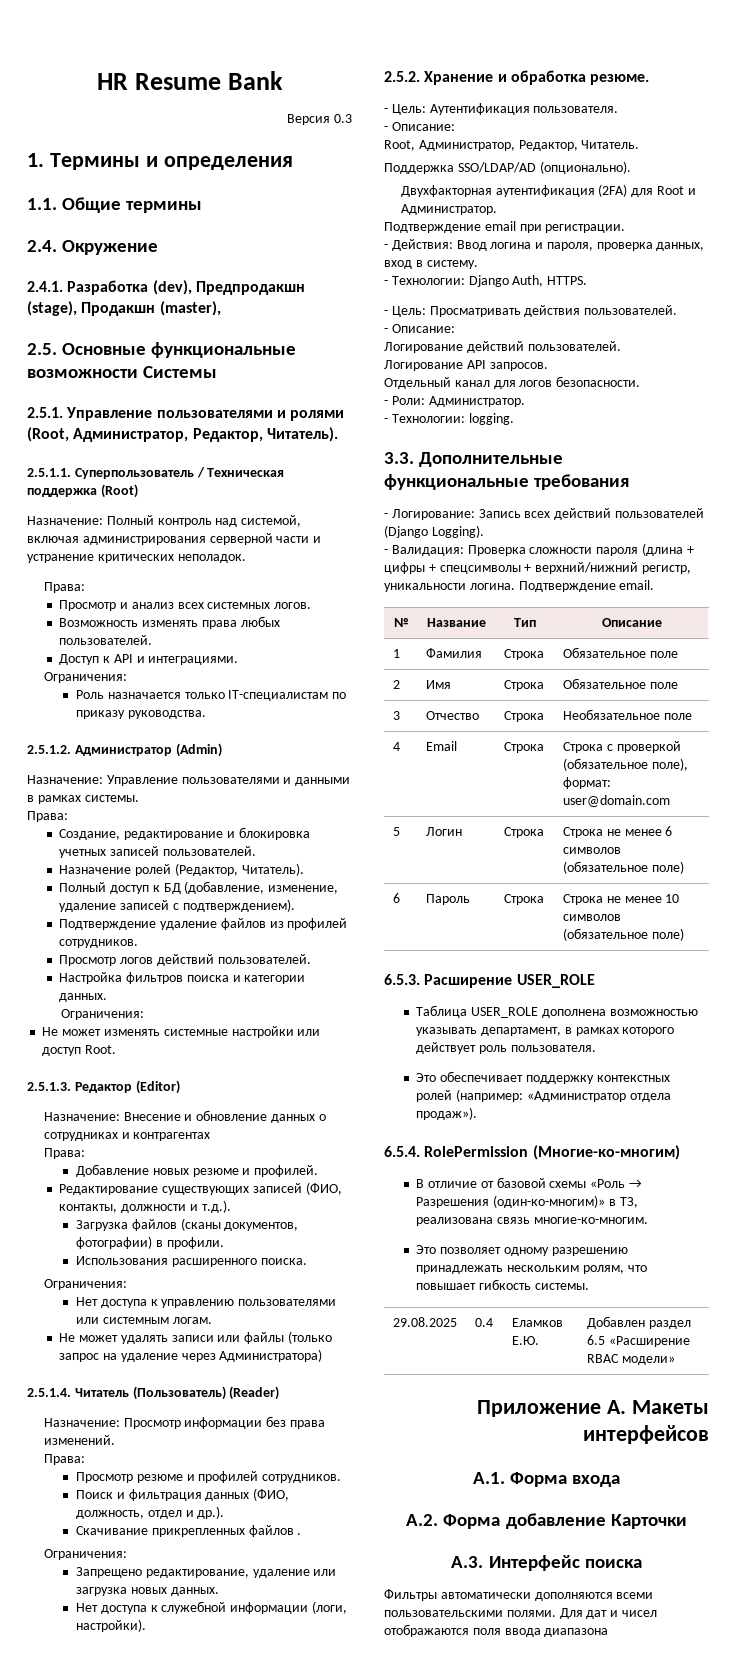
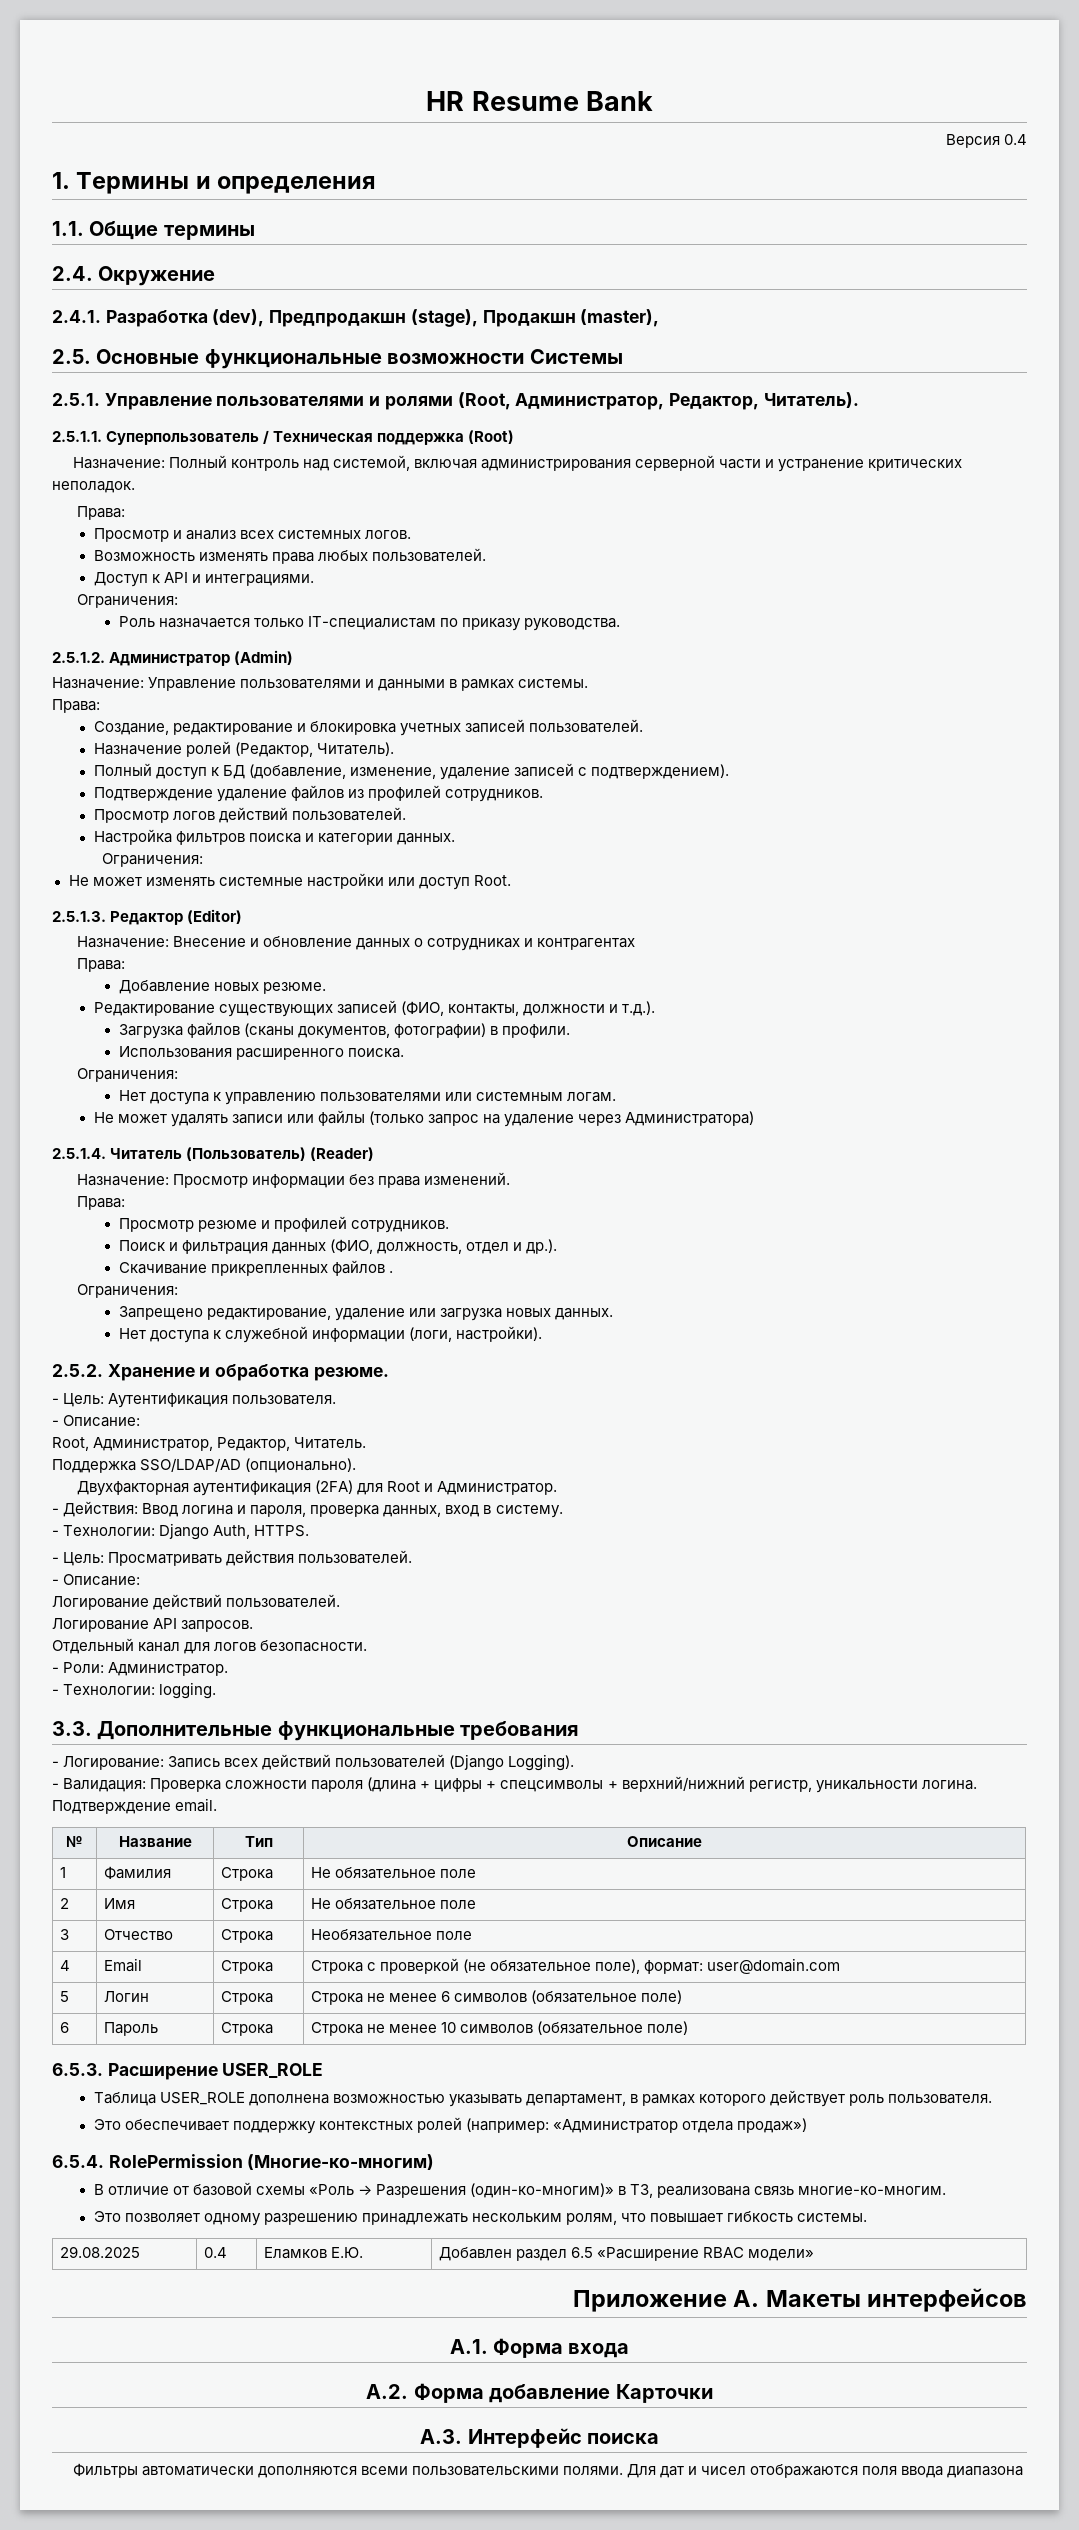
- Версия 0.3
+ Версия 0.4
- Добавление новых резюме и профилей.
+ Добавление новых резюме.
- Подтверждение email при регистрации.
- 1 | Фамилия | Строка | Обязательное поле
+ 1 | Фамилия | Строка | Не обязательное поле
- 2 | Имя | Строка | Обязательное поле
+ 2 | Имя | Строка | Не обязательное поле
- 4 | Email | Строка | Строка с проверкой (обязательное поле), формат: user@domain.com
+ 4 | Email | Строка | Строка с проверкой (не обязательное поле), формат: user@domain.com
- Это обеспечивает поддержку контекстных ролей (например: «Администратор отдела продаж»).
+ Это обеспечивает поддержку контекстных ролей (например: «Администратор отдела продаж»)

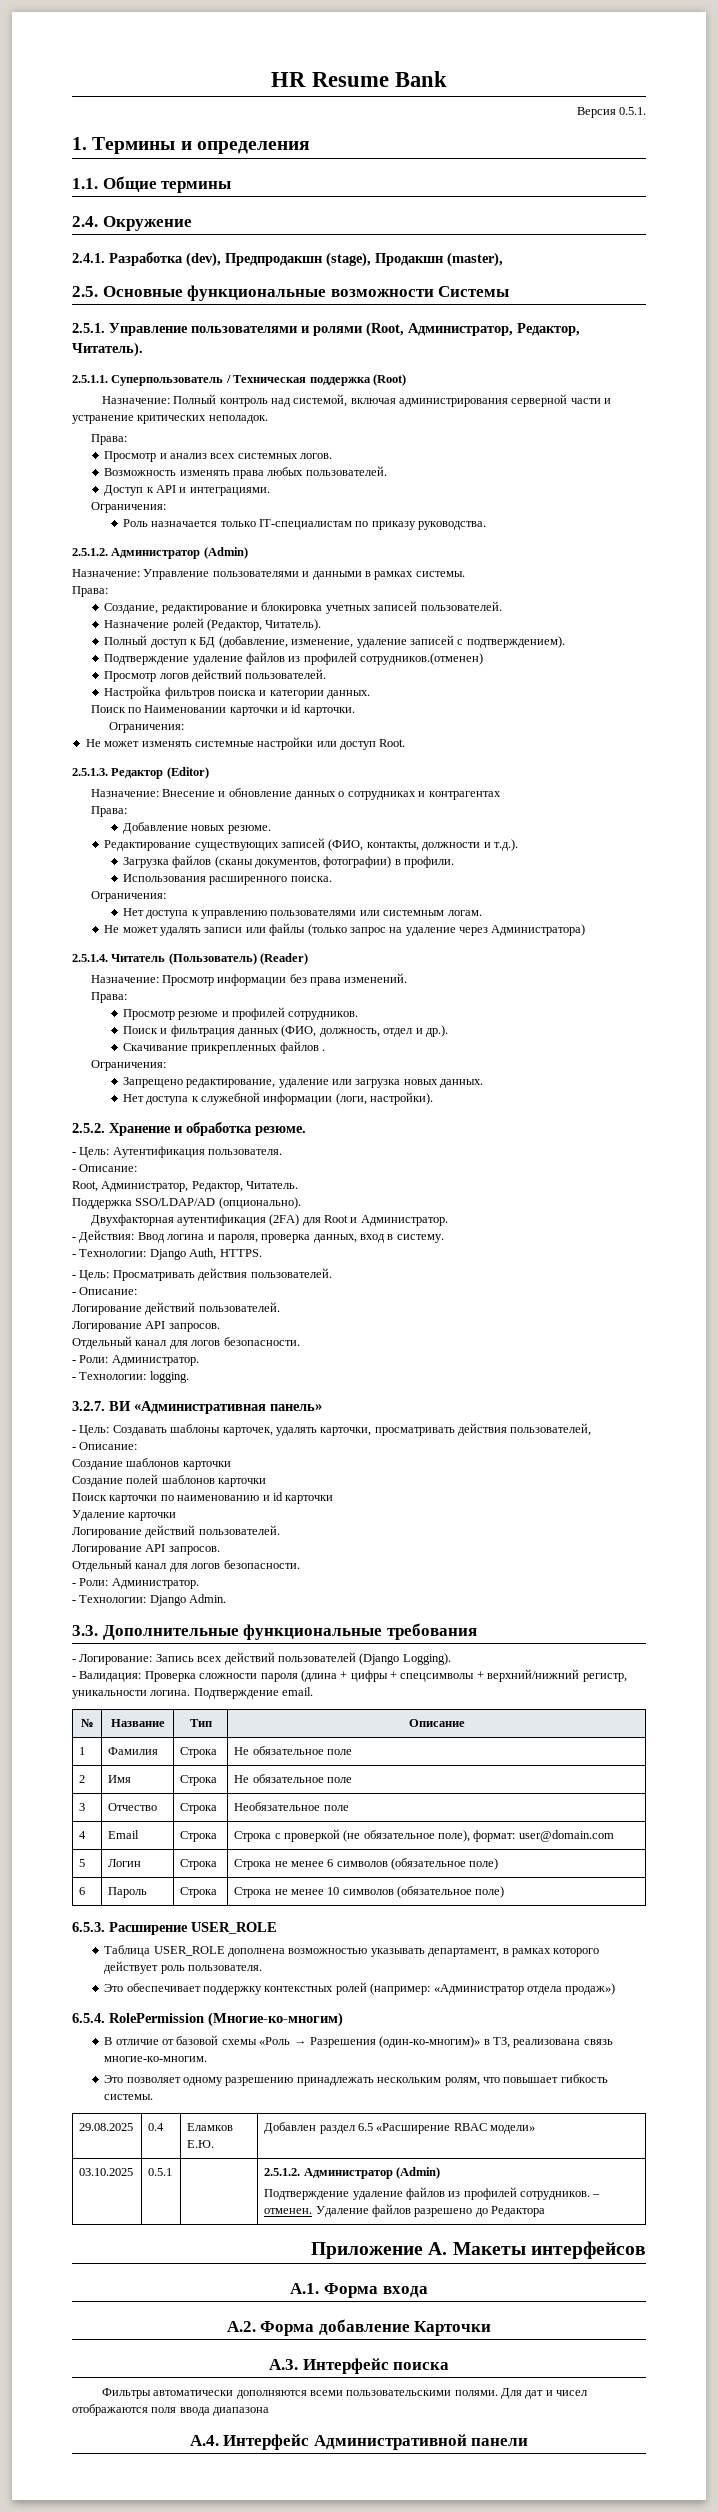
- Версия 0.4
+ Версия 0.5.1.
- Подтверждение удаление файлов из профилей сотрудников.
+ Подтверждение удаление файлов из профилей сотрудников.(отменен)
+ Поиск по Наименовании карточки и id карточки.
+ 3.2.7. ВИ «Административная панель»
+ - Цель: Создавать шаблоны карточек, удалять карточки, просматривать действия пользователей,
+ - Описание:
+ Создание шаблонов карточки
+ Создание полей шаблонов карточки
+ Поиск карточки по наименованию и id карточки
+ Удаление карточки
+ Логирование действий пользователей.
+ Логирование API запросов.
+ Отдельный канал для логов безопасности.
+ - Роли: Администратор.
+ - Технологии: Django Admin.
+ 03.10.2025 | 0.5.1 | | 2.5.1.2. Администратор (Admin)
+ Подтверждение удаление файлов из профилей сотрудников. – отменен. Удаление файлов разрешено до Редактора
+ А.4. Интерфейс Административной панели

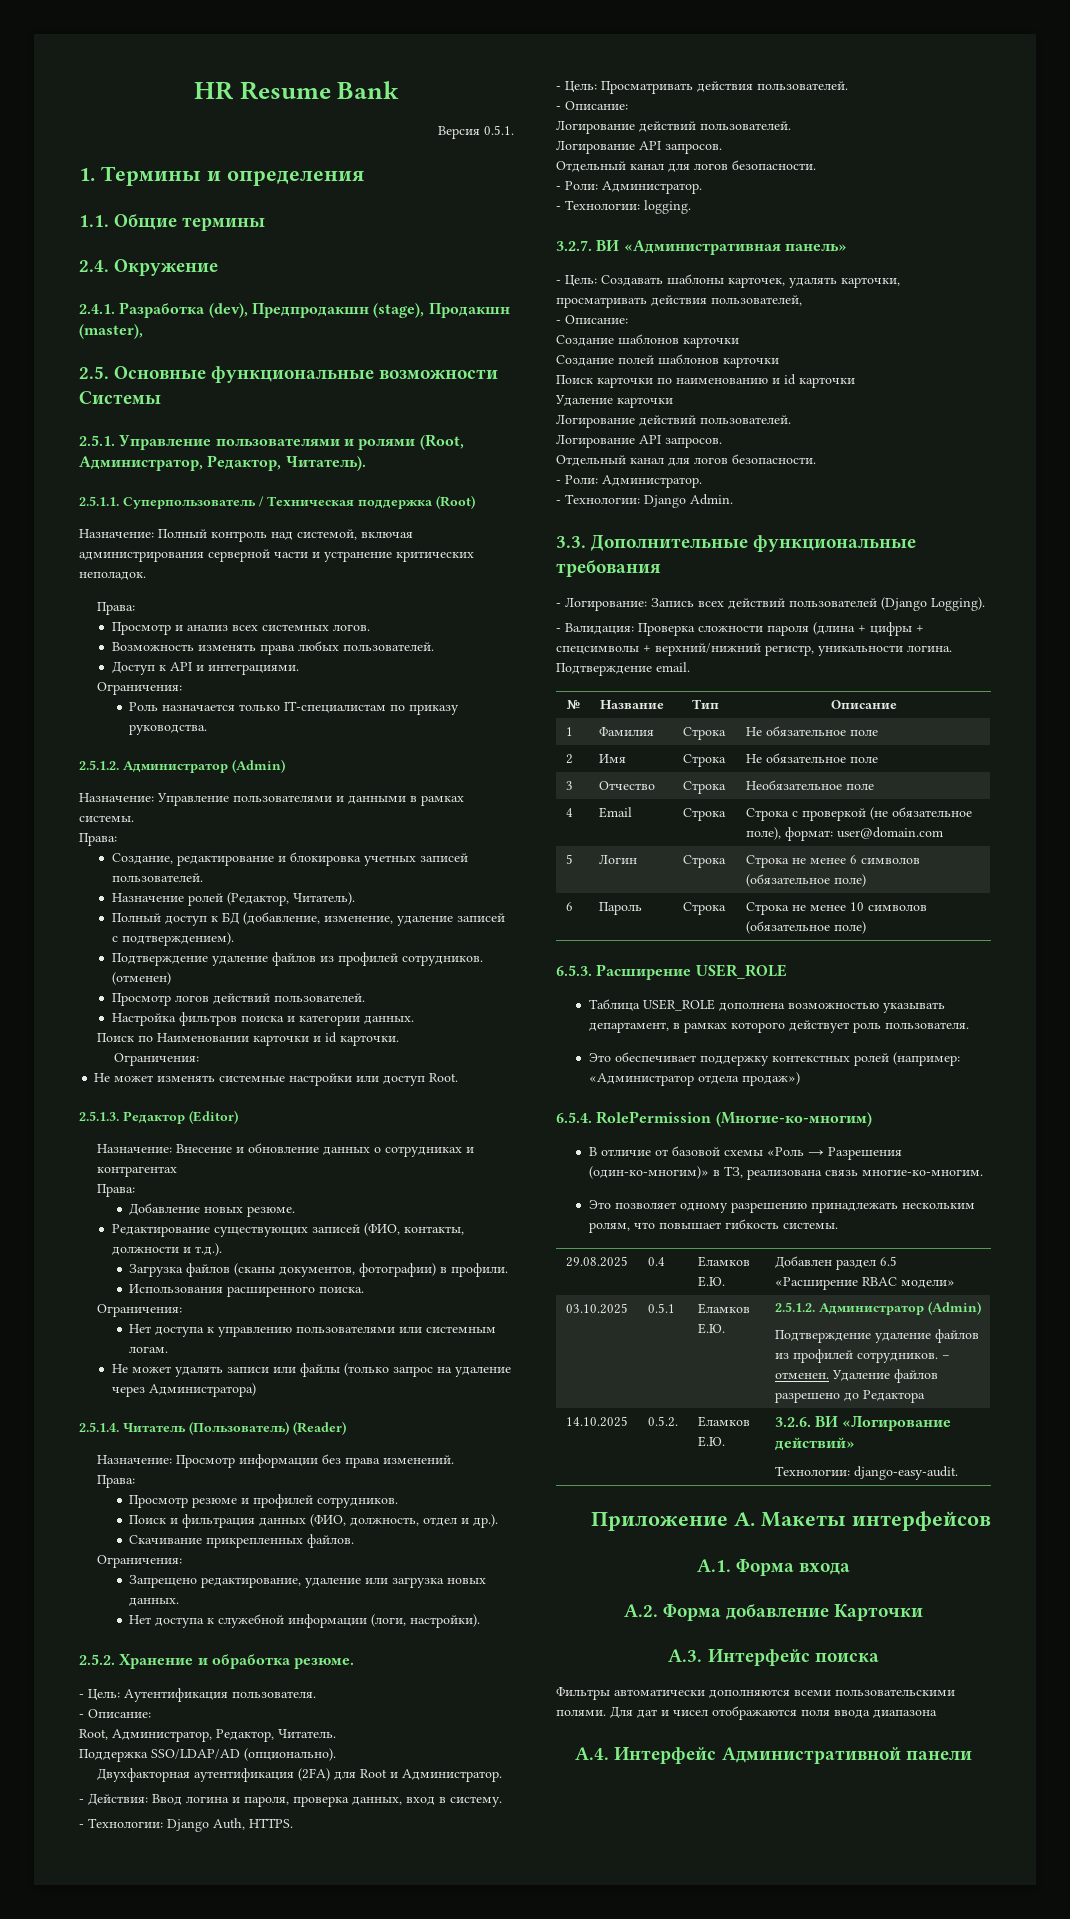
- Подтверждение удаление файлов из профилей сотрудников.(отменен)
+ Подтверждение удаление файлов из профилей сотрудников. (отменен)
- Скачивание прикрепленных файлов .
+ Скачивание прикрепленных файлов.
- 03.10.2025 | 0.5.1 | | 2.5.1.2. Администратор (Admin)
+ 03.10.2025 | 0.5.1 | Еламков Е.Ю. | 2.5.1.2. Администратор (Admin)
+ 14.10.2025 | 0.5.2. | Еламков Е.Ю. | 3.2.6. ВИ «Логирование действий»
+ Технологии: django-easy-audit.

